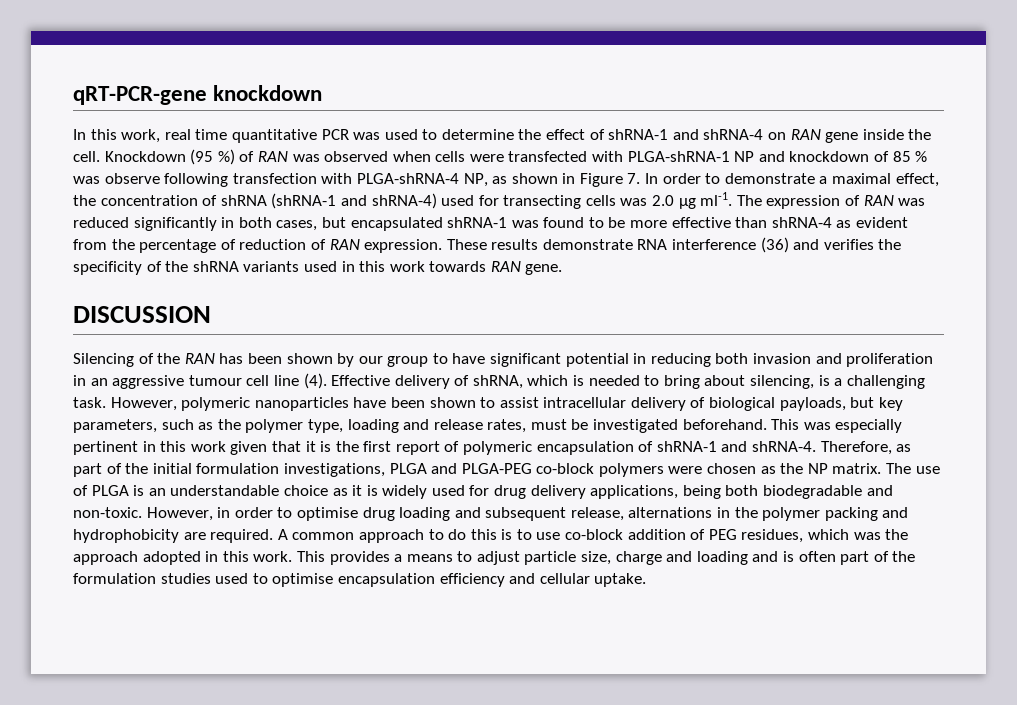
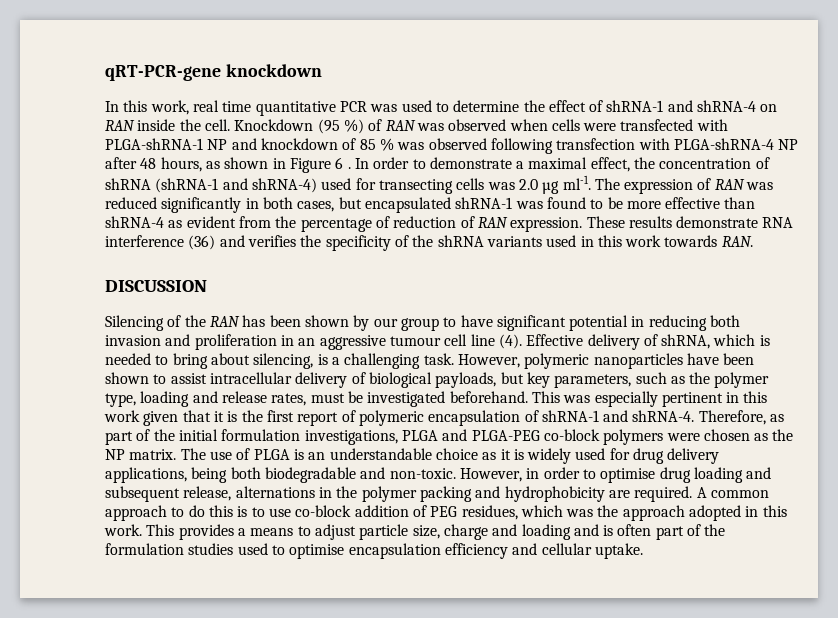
- In this work, real time quantitative PCR was used to determine the effect of shRNA-1 and shRNA-4 on RAN gene inside the cell.
+ In this work, real time quantitative PCR was used to determine the effect of shRNA-1 and shRNA-4 on RAN inside the cell.
- Knockdown (95 %) of RAN was observed when cells were transfected with PLGA-shRNA-1 NP and knockdown of 85 % was observe following transfection with PLGA-shRNA-4 NP, as shown in Figure 7. In order to demonstrate a maximal effect, the concentration of shRNA (shRNA-1 and shRNA-4) used for transecting cells was 2.0 µg ml-1.
+ Knockdown (95 %) of RAN was observed when cells were transfected with PLGA-shRNA-1 NP and knockdown of 85 % was observed following transfection with PLGA-shRNA-4 NP after 48 hours, as shown in Figure 6 . In order to demonstrate a maximal effect, the concentration of shRNA (shRNA-1 and shRNA-4) used for transecting cells was 2.0 µg ml-1.
- These results demonstrate RNA interference (36) and verifies the specificity of the shRNA variants used in this work towards RAN gene.
+ These results demonstrate RNA interference (36) and verifies the specificity of the shRNA variants used in this work towards RAN.

